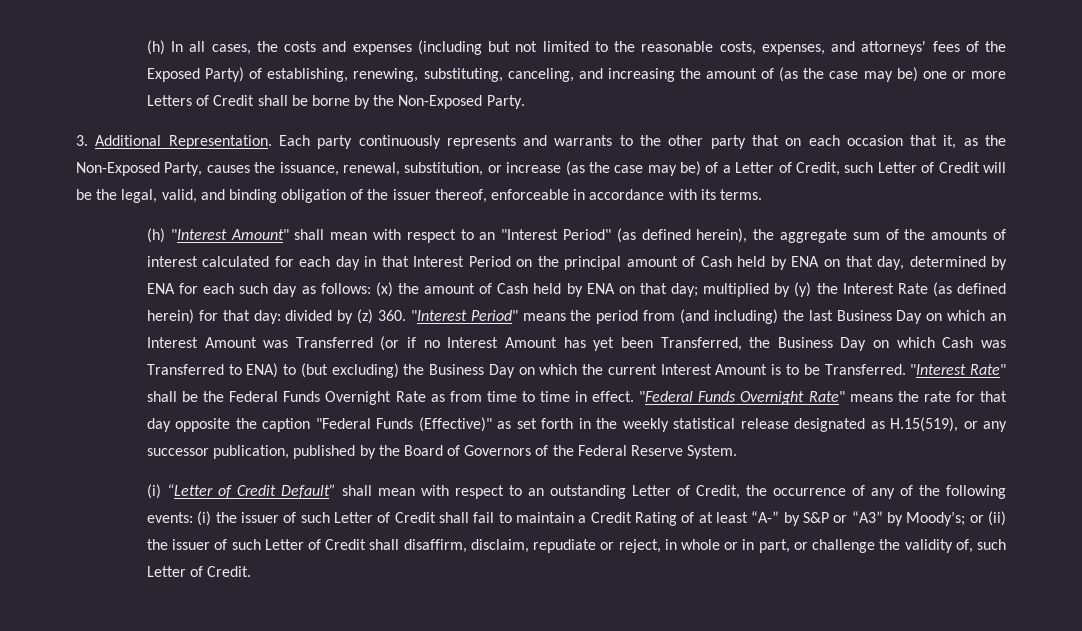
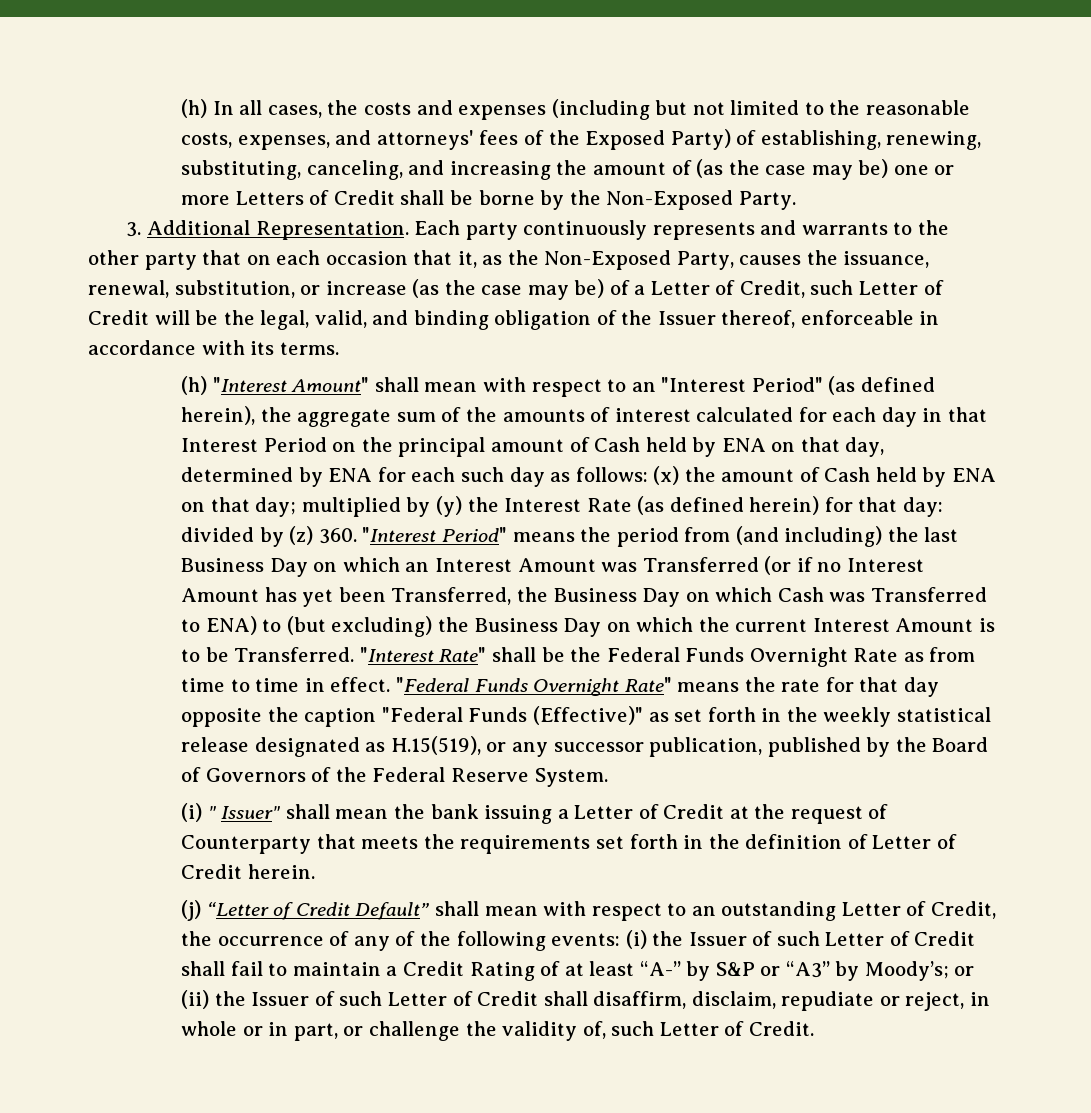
- Each party continuously represents and warrants to the other party that on each occasion that it, as the Non-Exposed Party, causes the issuance, renewal, substitution, or increase (as the case may be) of a Letter of Credit, such Letter of Credit will be the legal, valid, and binding obligation of the issuer thereof, enforceable in accordance with its terms.
+ Each party continuously represents and warrants to the other party that on each occasion that it, as the Non-Exposed Party, causes the issuance, renewal, substitution, or increase (as the case may be) of a Letter of Credit, such Letter of Credit will be the legal, valid, and binding obligation of the Issuer thereof, enforceable in accordance with its terms.
- (i) “Letter of Credit Default” shall mean with respect to an outstanding Letter of Credit, the occurrence of any of the following events:
+ (i) " Issuer" shall mean the bank issuing a Letter of Credit at the request of Counterparty that meets the requirements set forth in the definition of Letter of Credit herein.
+ (j) “Letter of Credit Default” shall mean with respect to an outstanding Letter of Credit, the occurrence of any of the following events:
- (i) the issuer of such Letter of Credit shall fail to maintain a Credit Rating of at least “A-” by S&P or “A3” by Moody’s;
+ (i) the Issuer of such Letter of Credit shall fail to maintain a Credit Rating of at least “A-” by S&P or “A3” by Moody’s;
- or (ii) the issuer of such Letter of Credit shall disaffirm, disclaim, repudiate or reject, in whole or in part, or challenge the validity of, such Letter of Credit.
+ or (ii) the Issuer of such Letter of Credit shall disaffirm, disclaim, repudiate or reject, in whole or in part, or challenge the validity of, such Letter of Credit.

